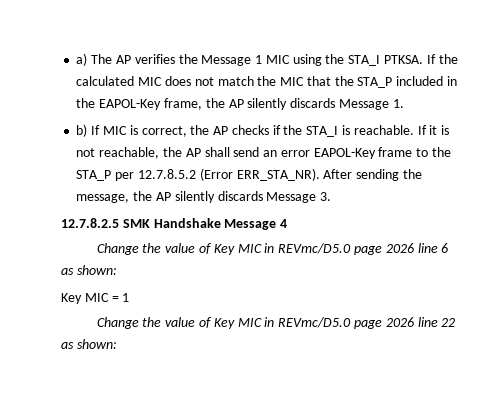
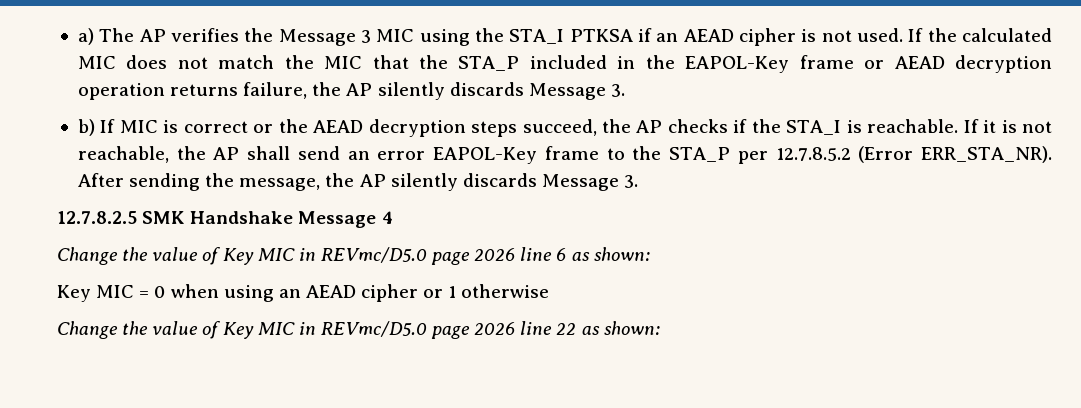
- a) The AP verifies the Message 1 MIC using the STA_I PTKSA.
+ a) The AP verifies the Message 3 MIC using the STA_I PTKSA if an AEAD cipher is not used.
- If the calculated MIC does not match the MIC that the STA_P included in the EAPOL-Key frame, the AP silently discards Message 1.
+ If the calculated MIC does not match the MIC that the STA_P included in the EAPOL-Key frame or AEAD decryption operation returns failure, the AP silently discards Message 3.
- b) If MIC is correct, the AP checks if the STA_I is reachable.
+ b) If MIC is correct or the AEAD decryption steps succeed, the AP checks if the STA_I is reachable.
- Key MIC = 1
+ Key MIC = 0 when using an AEAD cipher or 1 otherwise

